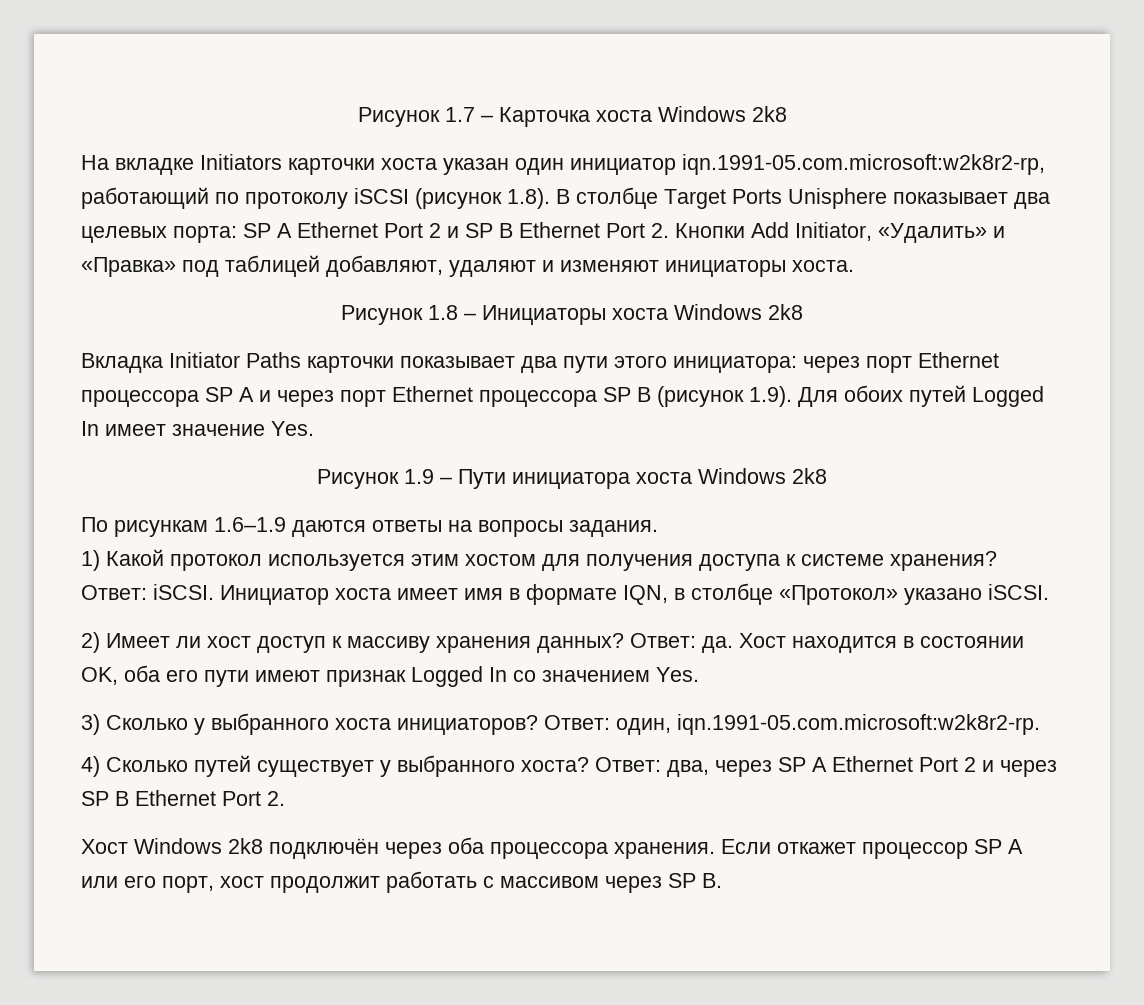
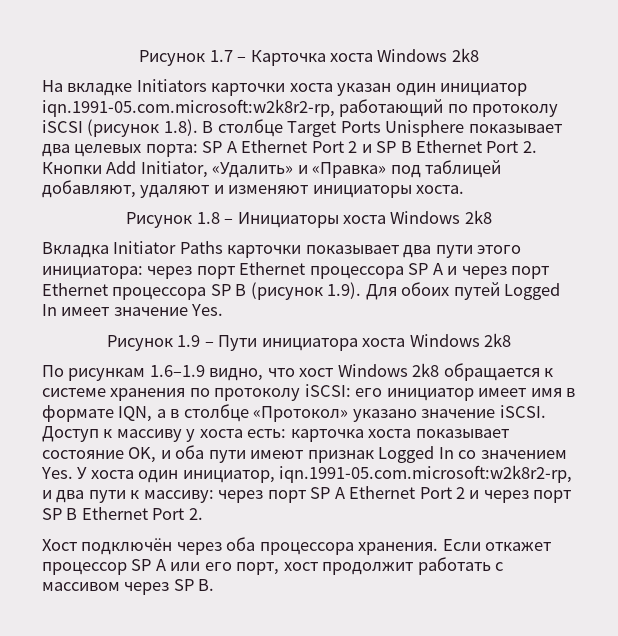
- По рисункам 1.6–1.9 даются ответы на вопросы задания.
- 1) Какой протокол используется этим хостом для получения доступа к системе хранения? Ответ: iSCSI. Инициатор хоста имеет имя в формате IQN, в столбце «Протокол» указано iSCSI.
- 2) Имеет ли хост доступ к массиву хранения данных? Ответ: да. Хост находится в состоянии OK, оба его пути имеют признак Logged In со значением Yes.
- 3) Сколько у выбранного хоста инициаторов? Ответ: один, iqn.1991-05.com.microsoft:w2k8r2-rp.
- 4) Сколько путей существует у выбранного хоста? Ответ: два, через SP A Ethernet Port 2 и через SP B Ethernet Port 2.
+ По рисункам 1.6–1.9 видно, что хост Windows 2k8 обращается к системе хранения по протоколу iSCSI: его инициатор имеет имя в формате IQN, а в столбце «Протокол» указано значение iSCSI. Доступ к массиву у хоста есть: карточка хоста показывает состояние OK, и оба пути имеют признак Logged In со значением Yes. У хоста один инициатор, iqn.1991-05.com.microsoft:w2k8r2-rp, и два пути к массиву: через порт SP A Ethernet Port 2 и через порт SP B Ethernet Port 2.
- Хост Windows 2k8 подключён через оба процессора хранения.
+ Хост подключён через оба процессора хранения.

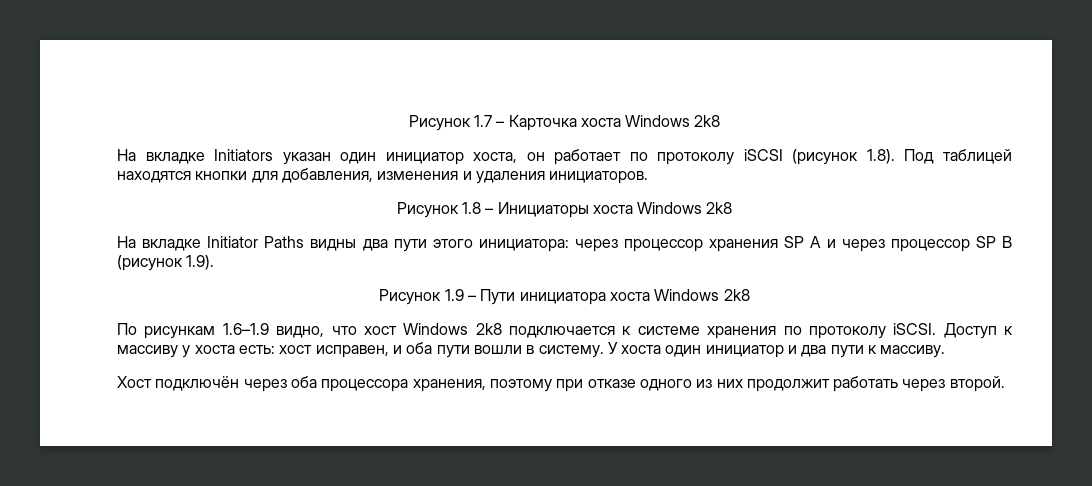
- На вкладке Initiators карточки хоста указан один инициатор iqn.1991-05.com.microsoft:w2k8r2-rp, работающий по протоколу iSCSI (рисунок 1.8). В столбце Target Ports Unisphere показывает два целевых порта: SP A Ethernet Port 2 и SP B Ethernet Port 2. Кнопки Add Initiator, «Удалить» и «Правка» под таблицей добавляют, удаляют и изменяют инициаторы хоста.
+ На вкладке Initiators указан один инициатор хоста, он работает по протоколу iSCSI (рисунок 1.8). Под таблицей находятся кнопки для добавления, изменения и удаления инициаторов.
- Вкладка Initiator Paths карточки показывает два пути этого инициатора: через порт Ethernet процессора SP A и через порт Ethernet процессора SP B (рисунок 1.9). Для обоих путей Logged In имеет значение Yes.
+ На вкладке Initiator Paths видны два пути этого инициатора: через процессор хранения SP A и через процессор SP B (рисунок 1.9).
- По рисункам 1.6–1.9 видно, что хост Windows 2k8 обращается к системе хранения по протоколу iSCSI: его инициатор имеет имя в формате IQN, а в столбце «Протокол» указано значение iSCSI.
+ По рисункам 1.6–1.9 видно, что хост Windows 2k8 подключается к системе хранения по протоколу iSCSI.
- Доступ к массиву у хоста есть: карточка хоста показывает состояние OK, и оба пути имеют признак Logged In со значением Yes. У хоста один инициатор, iqn.1991-05.com.microsoft:w2k8r2-rp, и два пути к массиву: через порт SP A Ethernet Port 2 и через порт SP B Ethernet Port 2.
+ Доступ к массиву у хоста есть: хост исправен, и оба пути вошли в систему. У хоста один инициатор и два пути к массиву.
- Хост подключён через оба процессора хранения. Если откажет процессор SP A или его порт, хост продолжит работать с массивом через SP B.
+ Хост подключён через оба процессора хранения, поэтому при отказе одного из них продолжит работать через второй.

